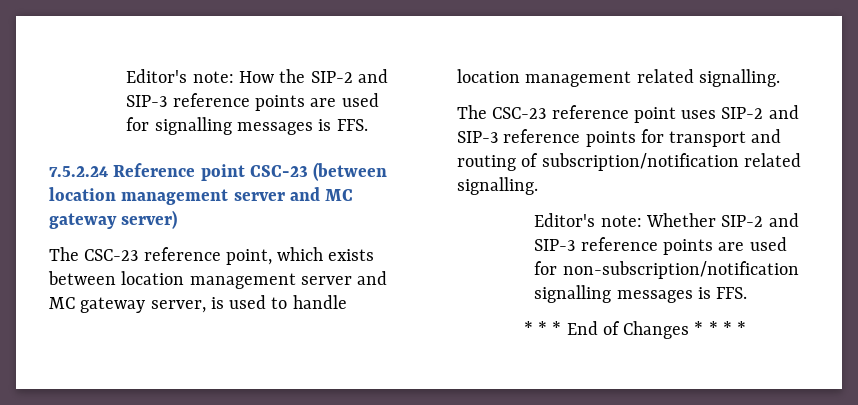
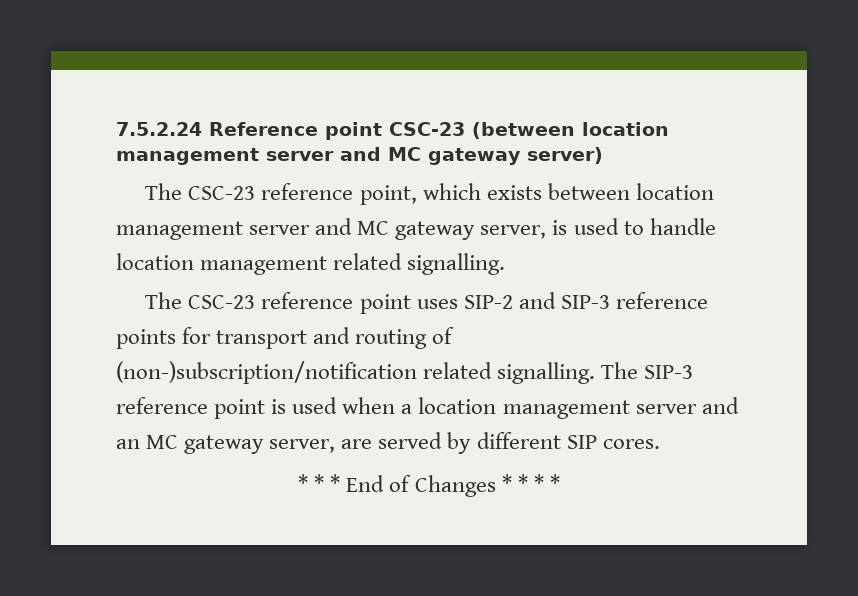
- Editor's note: How the SIP-2 and SIP-3 reference points are used for signalling messages is FFS.
- The CSC-23 reference point uses SIP-2 and SIP-3 reference points for transport and routing of subscription/notification related signalling.
- Editor's note: Whether SIP-2 and SIP-3 reference points are used for non-subscription/notification signalling messages is FFS.
+ The CSC-23 reference point uses SIP-2 and SIP-3 reference points for transport and routing of (non-)subscription/notification related signalling. The SIP-3 reference point is used when a location management server and an MC gateway server, are served by different SIP cores.

